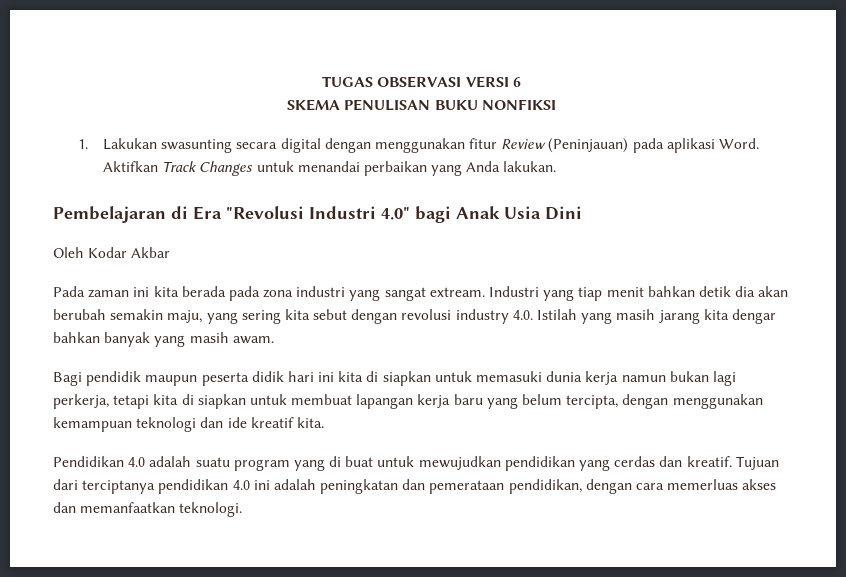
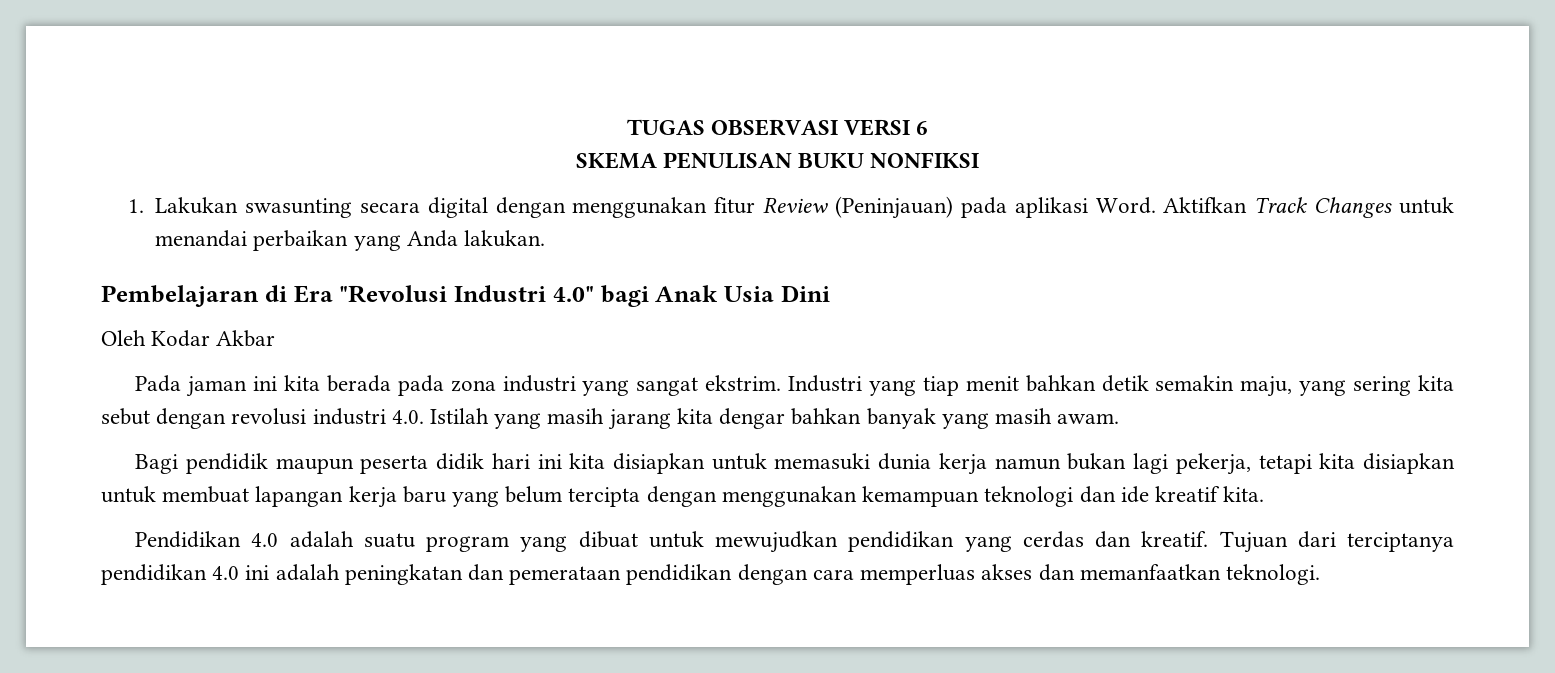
- Pada zaman ini kita berada pada zona industri yang sangat extream.
+ Pada jaman ini kita berada pada zona industri yang sangat ekstrim.
- Industri yang tiap menit bahkan detik dia akan berubah semakin maju, yang sering kita sebut dengan revolusi industry 4.0. Istilah yang masih jarang kita dengar bahkan banyak yang masih awam.
+ Industri yang tiap menit bahkan detik semakin maju, yang sering kita sebut dengan revolusi industri 4.0. Istilah yang masih jarang kita dengar bahkan banyak yang masih awam.
- Bagi pendidik maupun peserta didik hari ini kita di siapkan untuk memasuki dunia kerja namun bukan lagi perkerja, tetapi kita di siapkan untuk membuat lapangan kerja baru yang belum tercipta, dengan menggunakan kemampuan teknologi dan ide kreatif kita.
+ Bagi pendidik maupun peserta didik hari ini kita disiapkan untuk memasuki dunia kerja namun bukan lagi pekerja, tetapi kita disiapkan untuk membuat lapangan kerja baru yang belum tercipta dengan menggunakan kemampuan teknologi dan ide kreatif kita.
- Pendidikan 4.0 adalah suatu program yang di buat untuk mewujudkan pendidikan yang cerdas dan kreatif.
+ Pendidikan 4.0 adalah suatu program yang dibuat untuk mewujudkan pendidikan yang cerdas dan kreatif.
- Tujuan dari terciptanya pendidikan 4.0 ini adalah peningkatan dan pemerataan pendidikan, dengan cara memerluas akses dan memanfaatkan teknologi.
+ Tujuan dari terciptanya pendidikan 4.0 ini adalah peningkatan dan pemerataan pendidikan dengan cara memperluas akses dan memanfaatkan teknologi.

